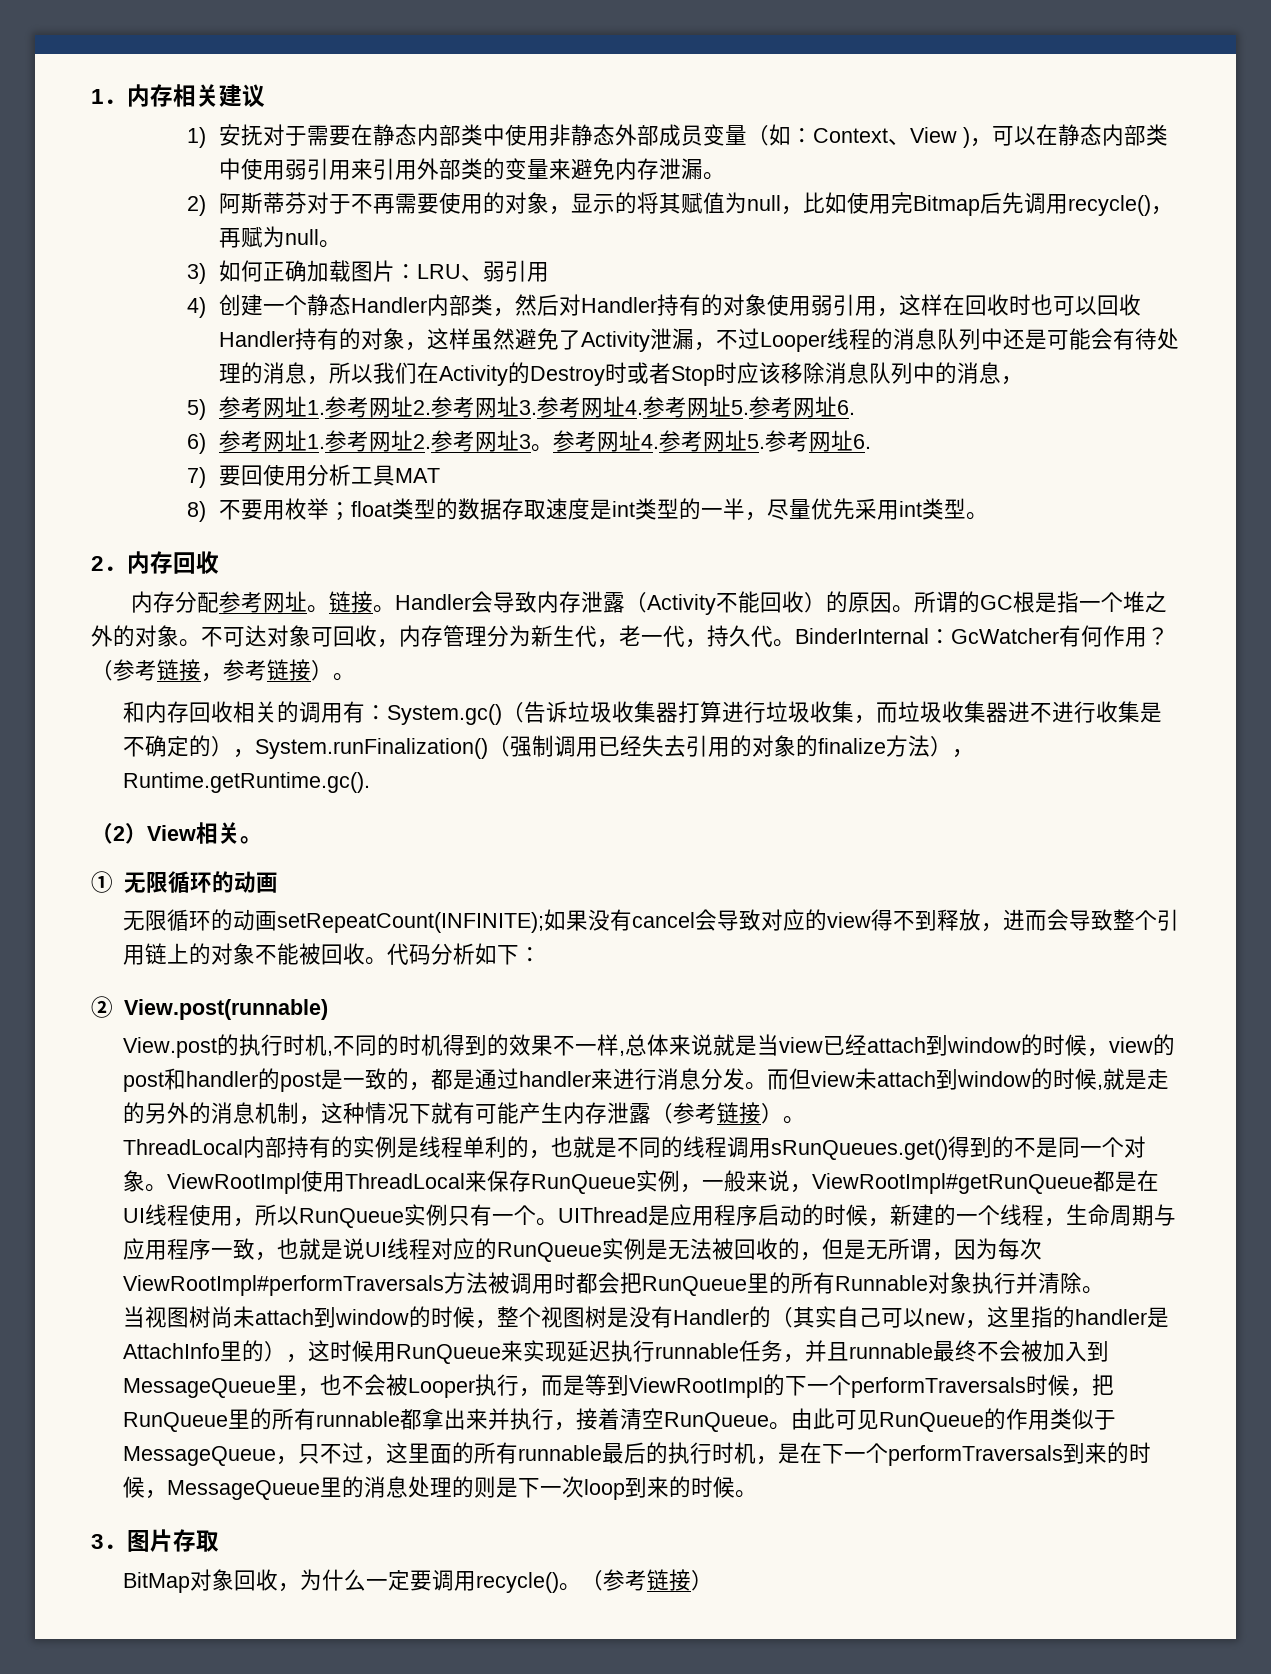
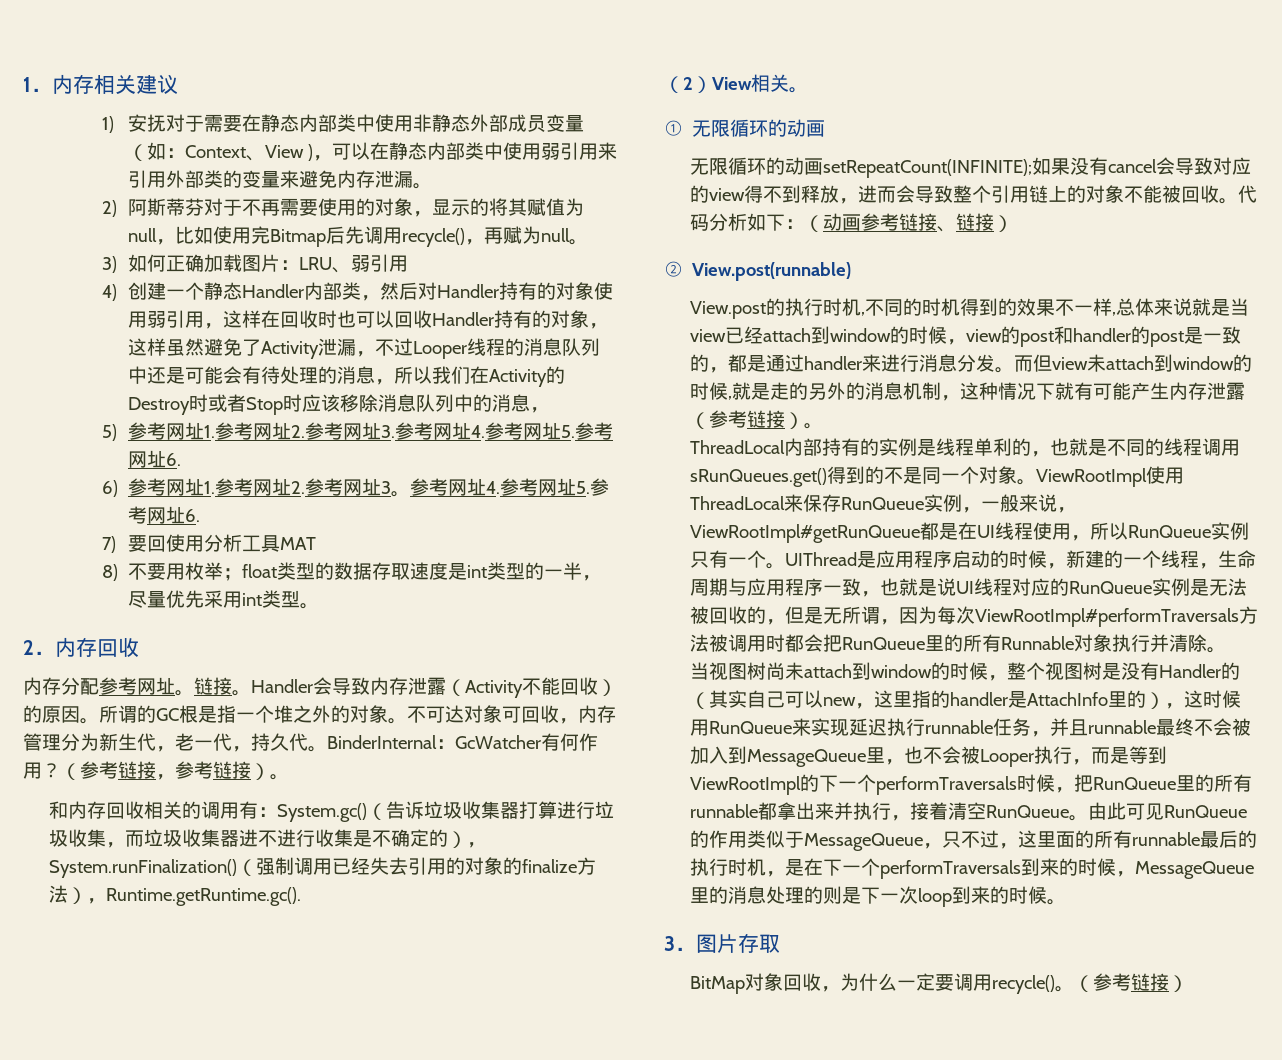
- 代码分析如下：
+ 代码分析如下：（动画参考链接、链接）

